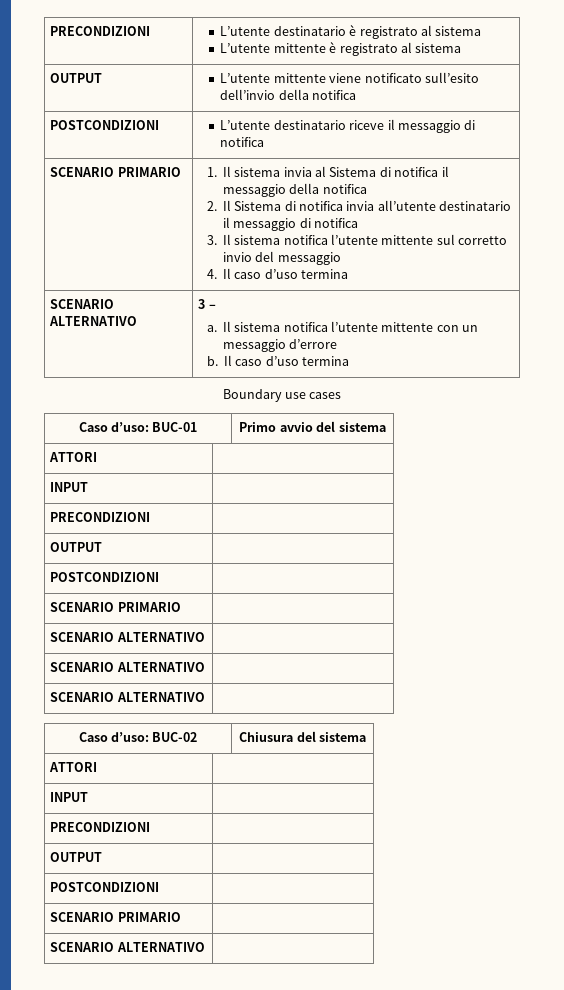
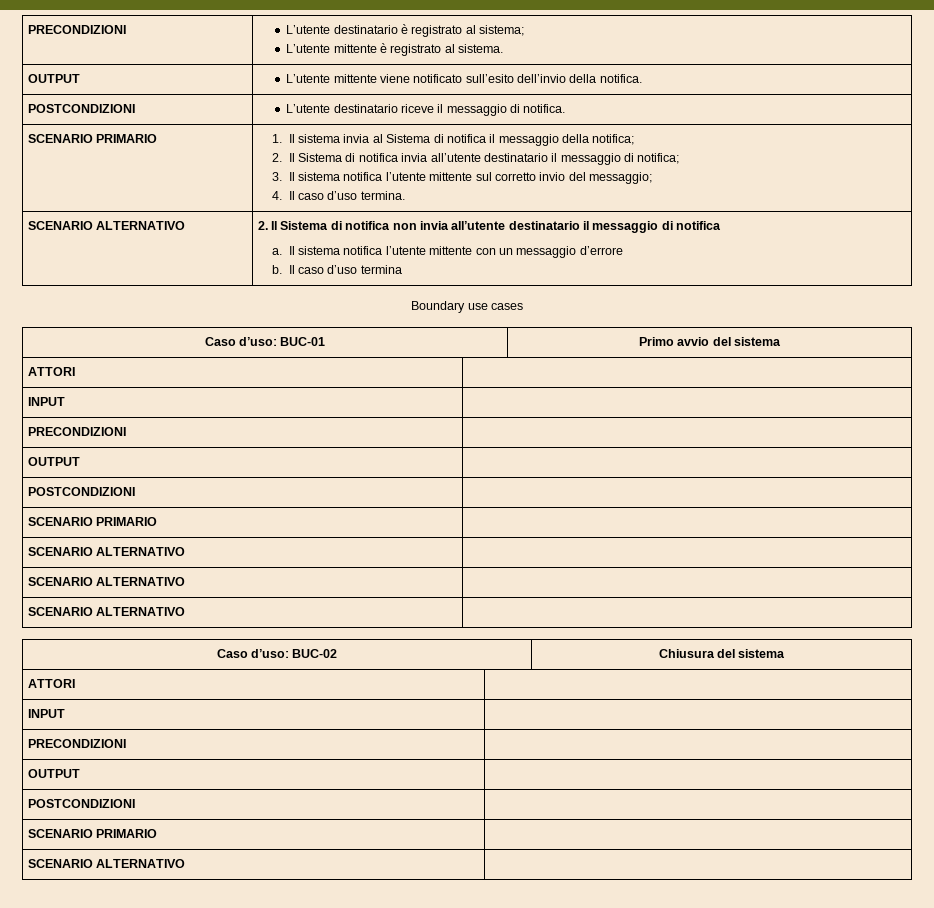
- PRECONDIZIONI | L’utente destinatario è registrato al sistema
- L’utente mittente è registrato al sistema
+ PRECONDIZIONI | L’utente destinatario è registrato al sistema;
+ L’utente mittente è registrato al sistema.
- OUTPUT | L’utente mittente viene notificato sull’esito dell’invio della notifica
+ OUTPUT | L’utente mittente viene notificato sull’esito dell’invio della notifica.
- POSTCONDIZIONI | L’utente destinatario riceve il messaggio di notifica
+ POSTCONDIZIONI | L’utente destinatario riceve il messaggio di notifica.
- 1. Il sistema invia al Sistema di notifica il messaggio della notifica
+ 1. Il sistema invia al Sistema di notifica il messaggio della notifica;
- 2. Il Sistema di notifica invia all’utente destinatario il messaggio di notifica
+ 2. Il Sistema di notifica invia all’utente destinatario il messaggio di notifica;
- 3. Il sistema notifica l’utente mittente sul corretto invio del messaggio
+ 3. Il sistema notifica l’utente mittente sul corretto invio del messaggio;
- 4. Il caso d’uso termina
- SCENARIO ALTERNATIVO | 3 –
+ 4. Il caso d’uso termina.
+ SCENARIO ALTERNATIVO | 2. Il Sistema di notifica non invia all’utente destinatario il messaggio di notifica

